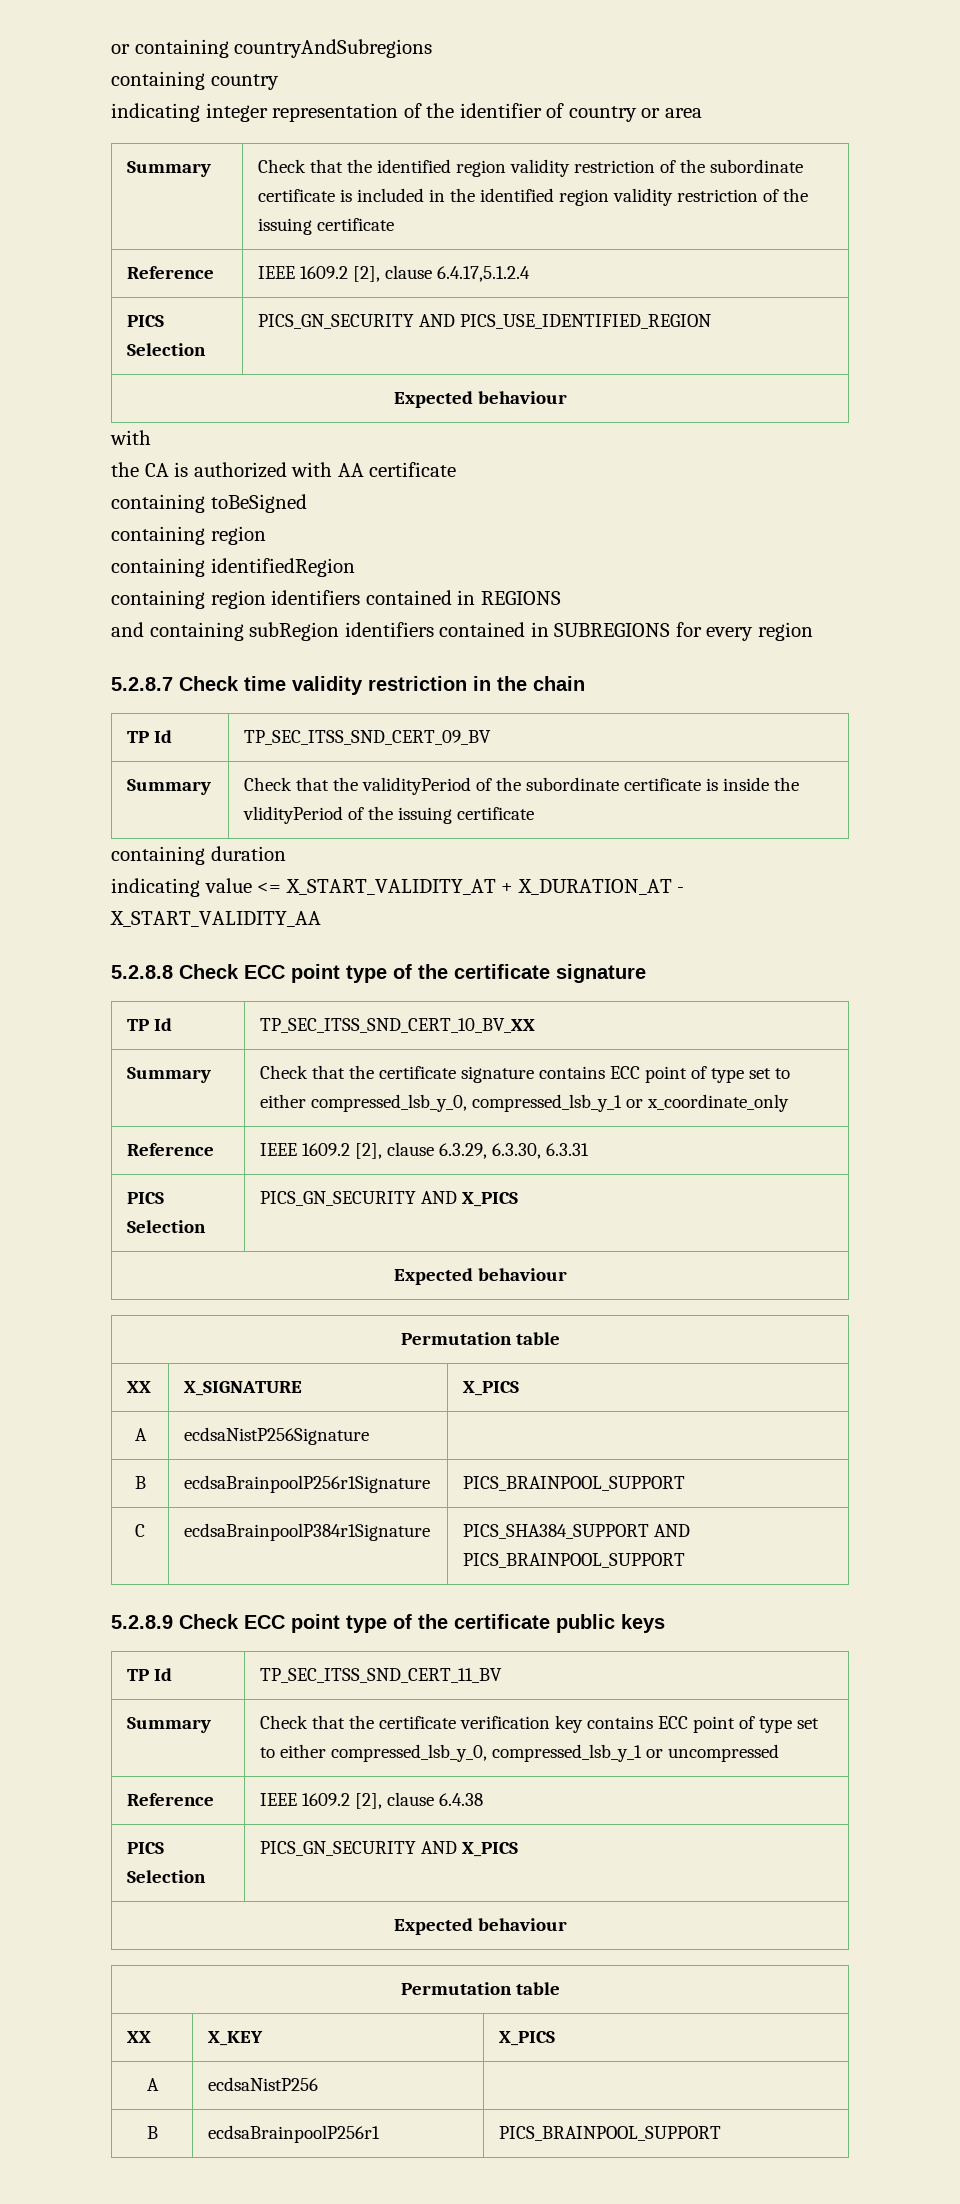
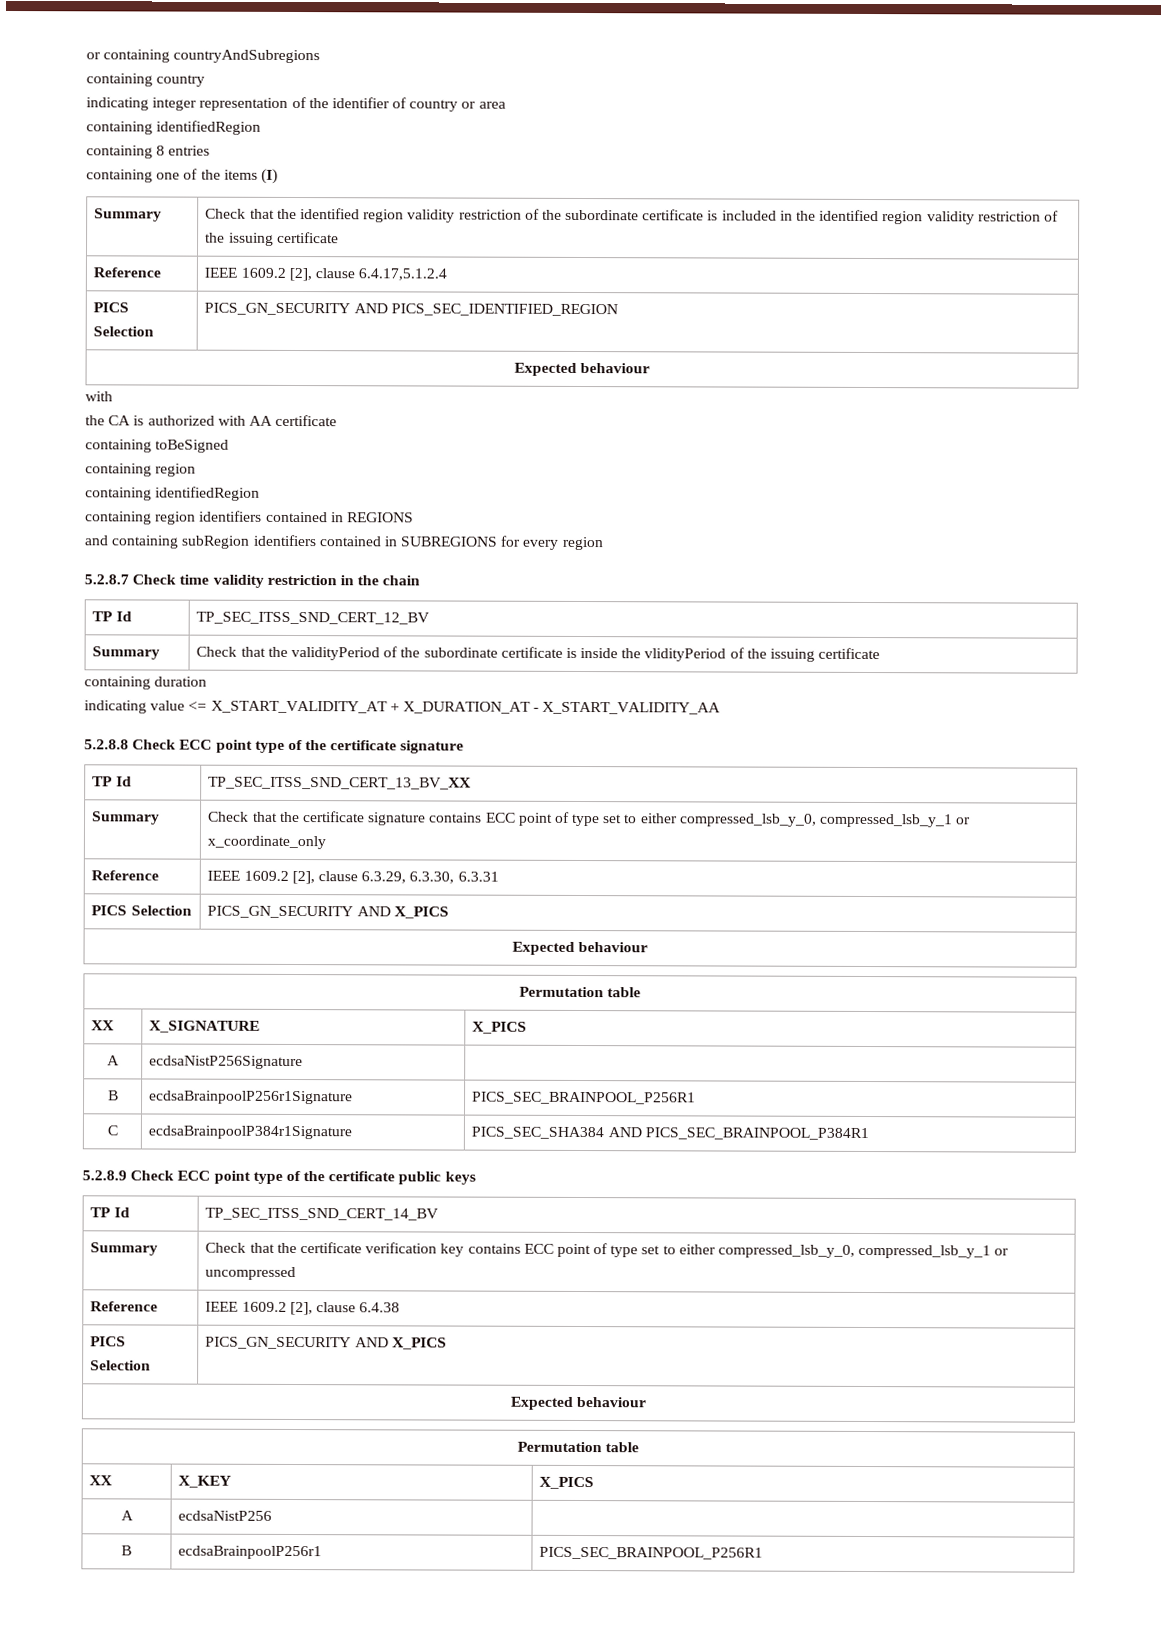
  indicating integer representation of the identifier of country or area
+ containing identifiedRegion
+ containing 8 entries
+ containing one of the items (I)
- PICS Selection | PICS_GN_SECURITY AND PICS_USE_IDENTIFIED_REGION
+ PICS Selection | PICS_GN_SECURITY AND PICS_SEC_IDENTIFIED_REGION
- TP Id | TP_SEC_ITSS_SND_CERT_09_BV
+ TP Id | TP_SEC_ITSS_SND_CERT_12_BV
- TP Id | TP_SEC_ITSS_SND_CERT_10_BV_XX
+ TP Id | TP_SEC_ITSS_SND_CERT_13_BV_XX
- B | ecdsaBrainpoolP256r1Signature | PICS_BRAINPOOL_SUPPORT
+ B | ecdsaBrainpoolP256r1Signature | PICS_SEC_BRAINPOOL_P256R1
- C | ecdsaBrainpoolP384r1Signature | PICS_SHA384_SUPPORT AND PICS_BRAINPOOL_SUPPORT
+ C | ecdsaBrainpoolP384r1Signature | PICS_SEC_SHA384 AND PICS_SEC_BRAINPOOL_P384R1
- TP Id | TP_SEC_ITSS_SND_CERT_11_BV
+ TP Id | TP_SEC_ITSS_SND_CERT_14_BV
- B | ecdsaBrainpoolP256r1 | PICS_BRAINPOOL_SUPPORT
+ B | ecdsaBrainpoolP256r1 | PICS_SEC_BRAINPOOL_P256R1

